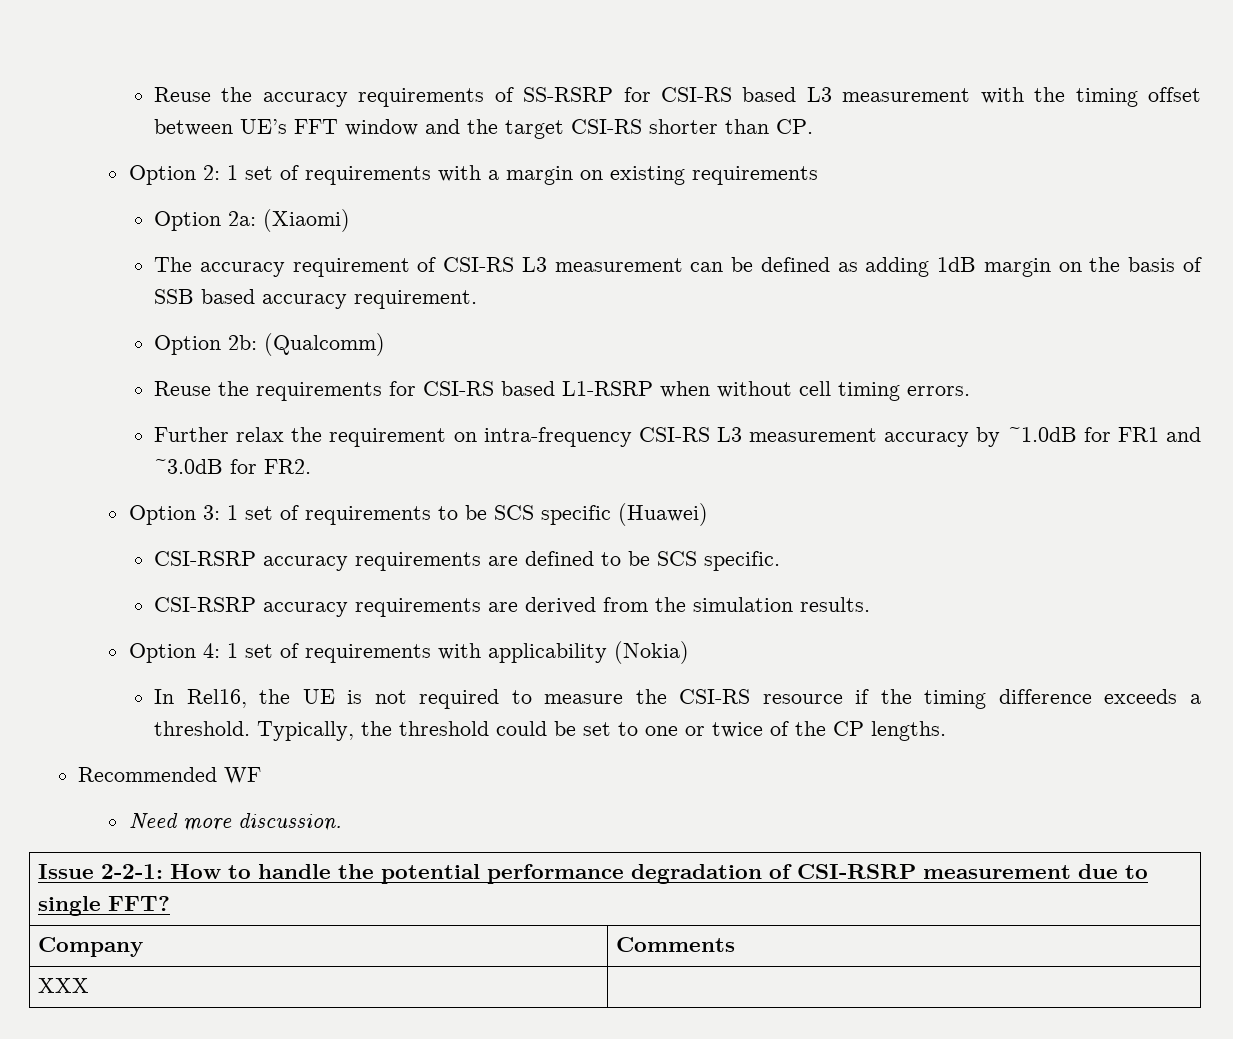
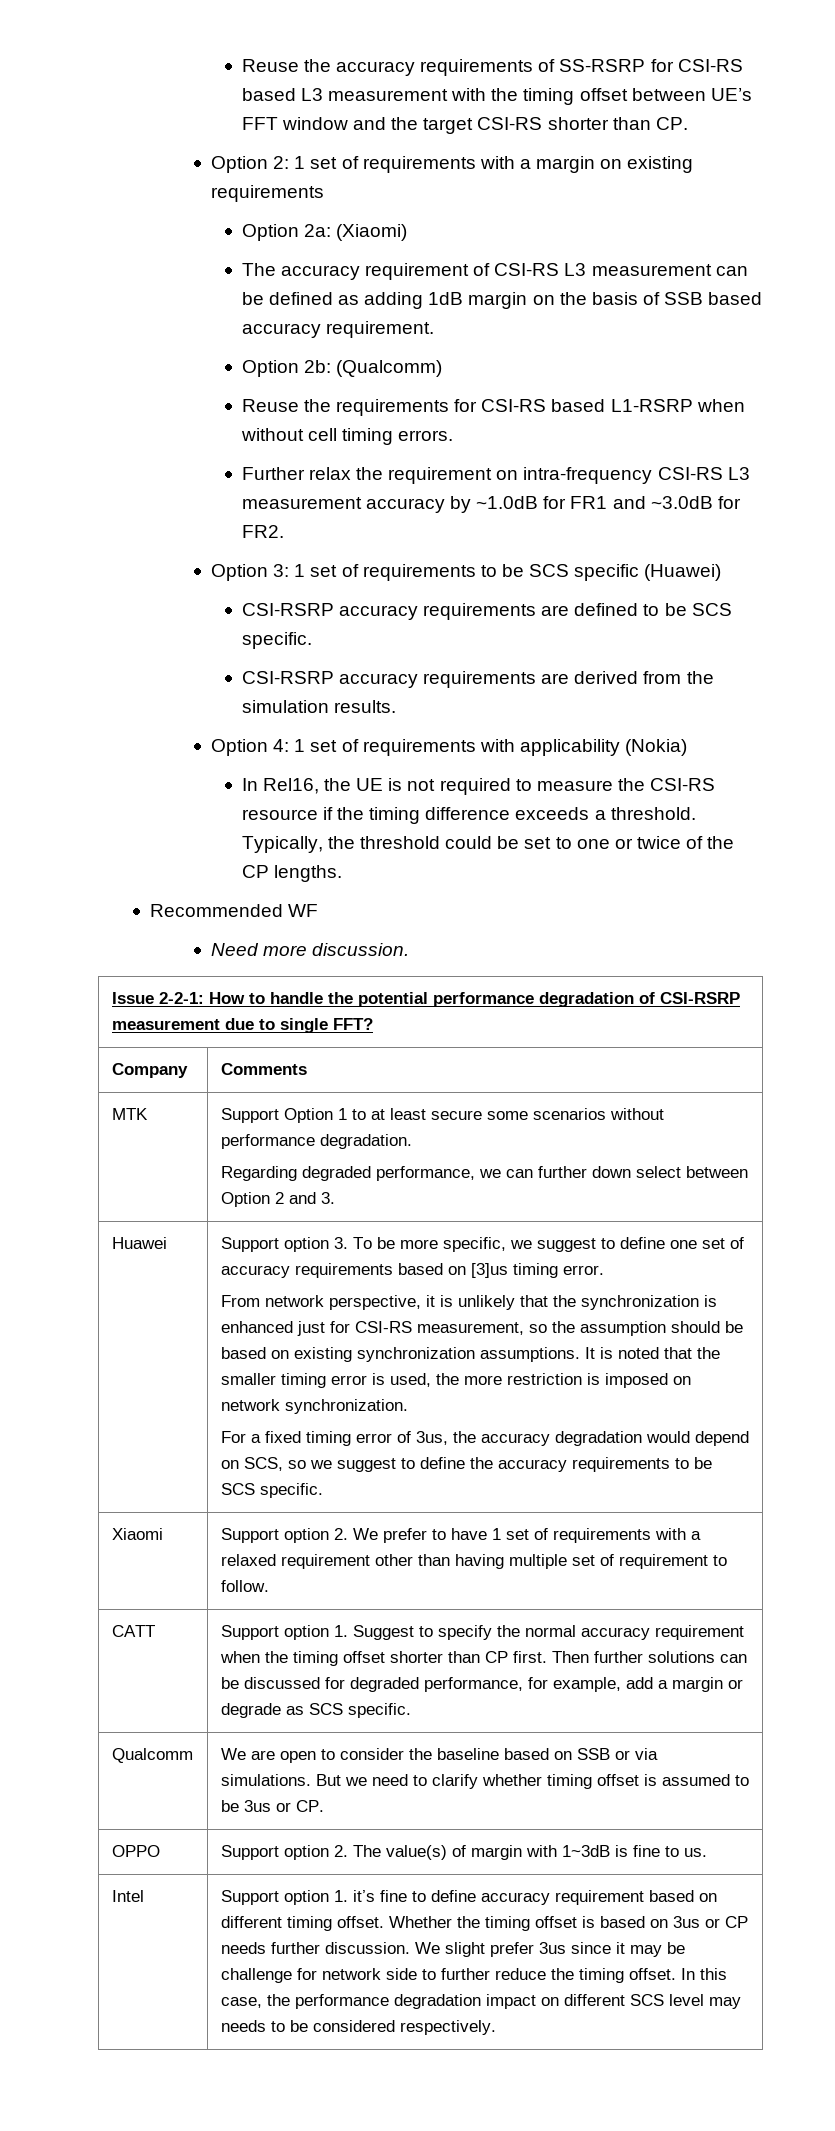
- XXX |
+ MTK | Support Option 1 to at least secure some scenarios without performance degradation.
+ Regarding degraded performance, we can further down select between Option 2 and 3.
+ Huawei | Support option 3. To be more specific, we suggest to define one set of accuracy requirements based on [3]us timing error.
+ From network perspective, it is unlikely that the synchronization is enhanced just for CSI-RS measurement, so the assumption should be based on existing synchronization assumptions. It is noted that the smaller timing error is used, the more restriction is imposed on network synchronization.
+ For a fixed timing error of 3us, the accuracy degradation would depend on SCS, so we suggest to define the accuracy requirements to be SCS specific.
+ Xiaomi | Support option 2. We prefer to have 1 set of requirements with a relaxed requirement other than having multiple set of requirement to follow.
+ CATT | Support option 1. Suggest to specify the normal accuracy requirement when the timing offset shorter than CP first. Then further solutions can be discussed for degraded performance, for example, add a margin or degrade as SCS specific.
+ Qualcomm | We are open to consider the baseline based on SSB or via simulations. But we need to clarify whether timing offset is assumed to be 3us or CP.
+ OPPO | Support option 2. The value(s) of margin with 1~3dB is fine to us.
+ Intel | Support option 1. it’s fine to define accuracy requirement based on different timing offset. Whether the timing offset is based on 3us or CP needs further discussion. We slight prefer 3us since it may be challenge for network side to further reduce the timing offset. In this case, the performance degradation impact on different SCS level may needs to be considered respectively.

